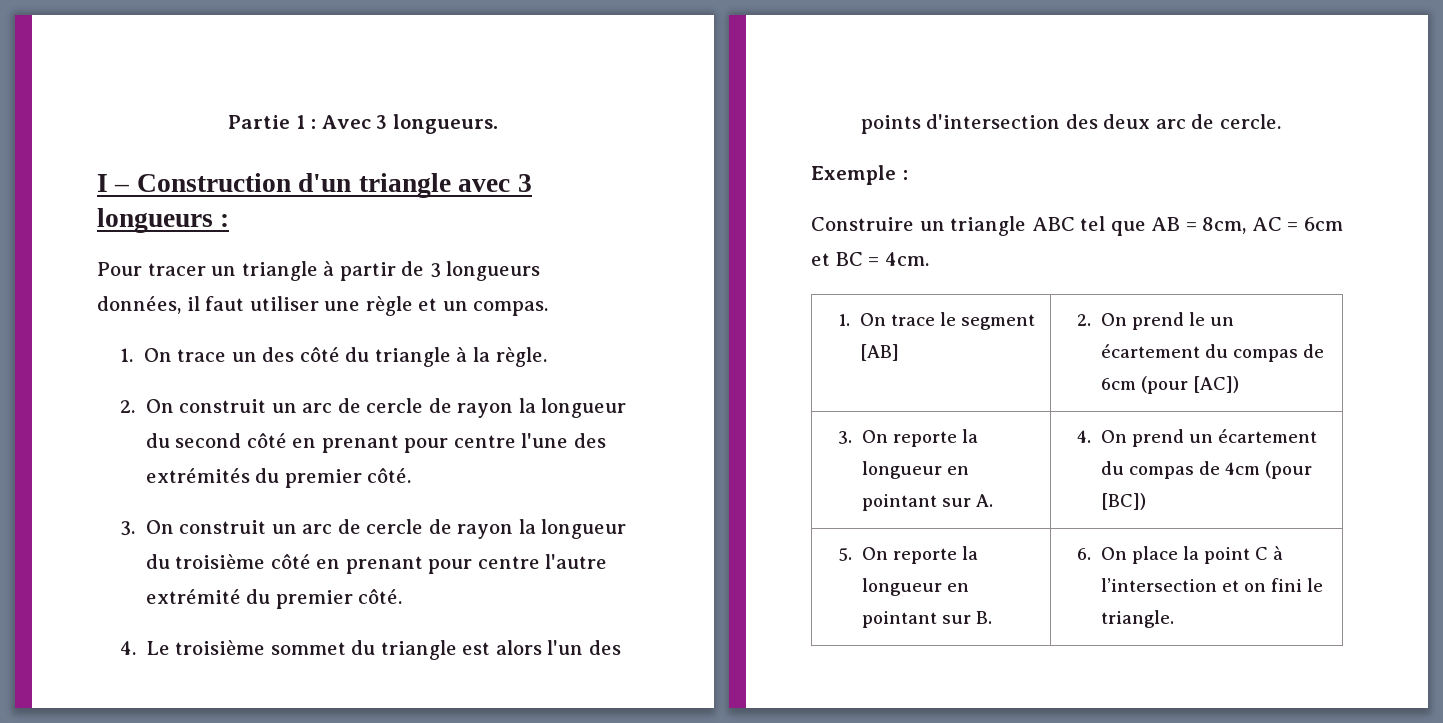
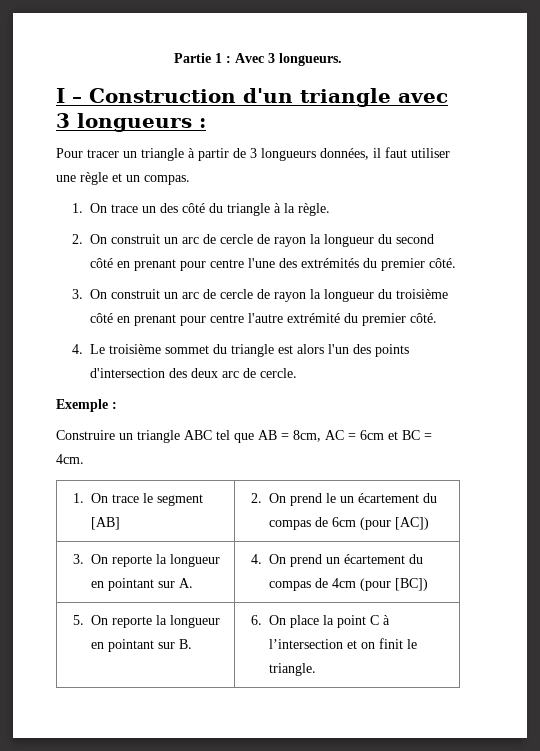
- 5. On reporte la longueur en pointant sur B. | 6. On place la point C à l’intersection et on fini le triangle.
+ 5. On reporte la longueur en pointant sur B. | 6. On place la point C à l’intersection et on finit le triangle.

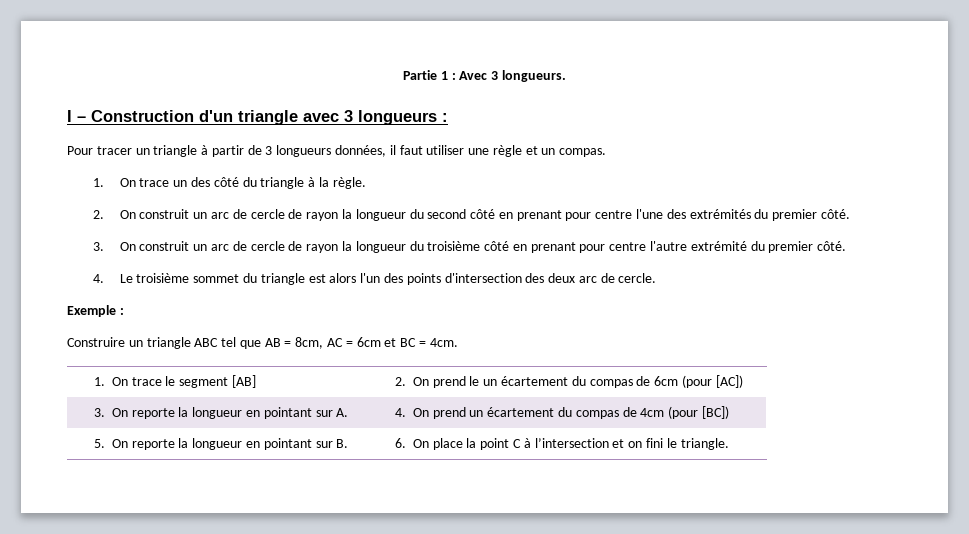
- 5. On reporte la longueur en pointant sur B. | 6. On place la point C à l’intersection et on finit le triangle.
+ 5. On reporte la longueur en pointant sur B. | 6. On place la point C à l’intersection et on fini le triangle.

